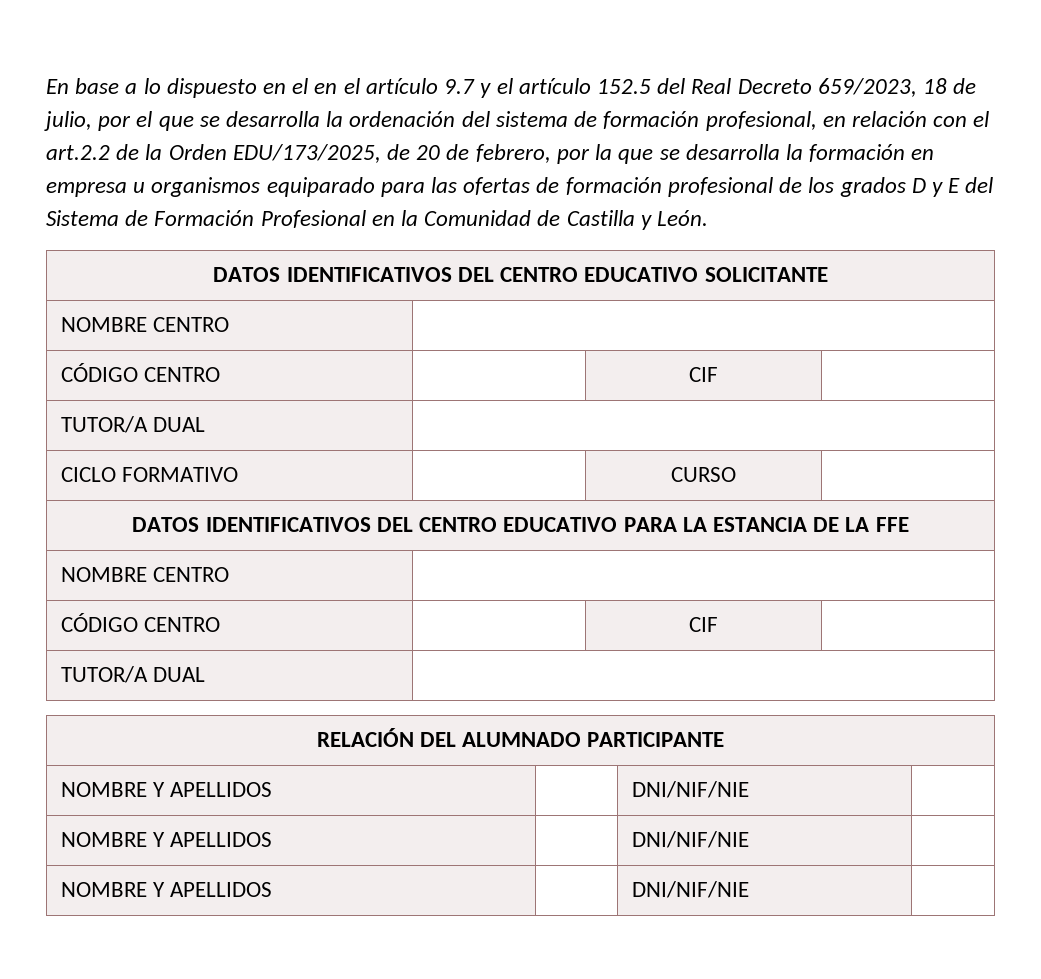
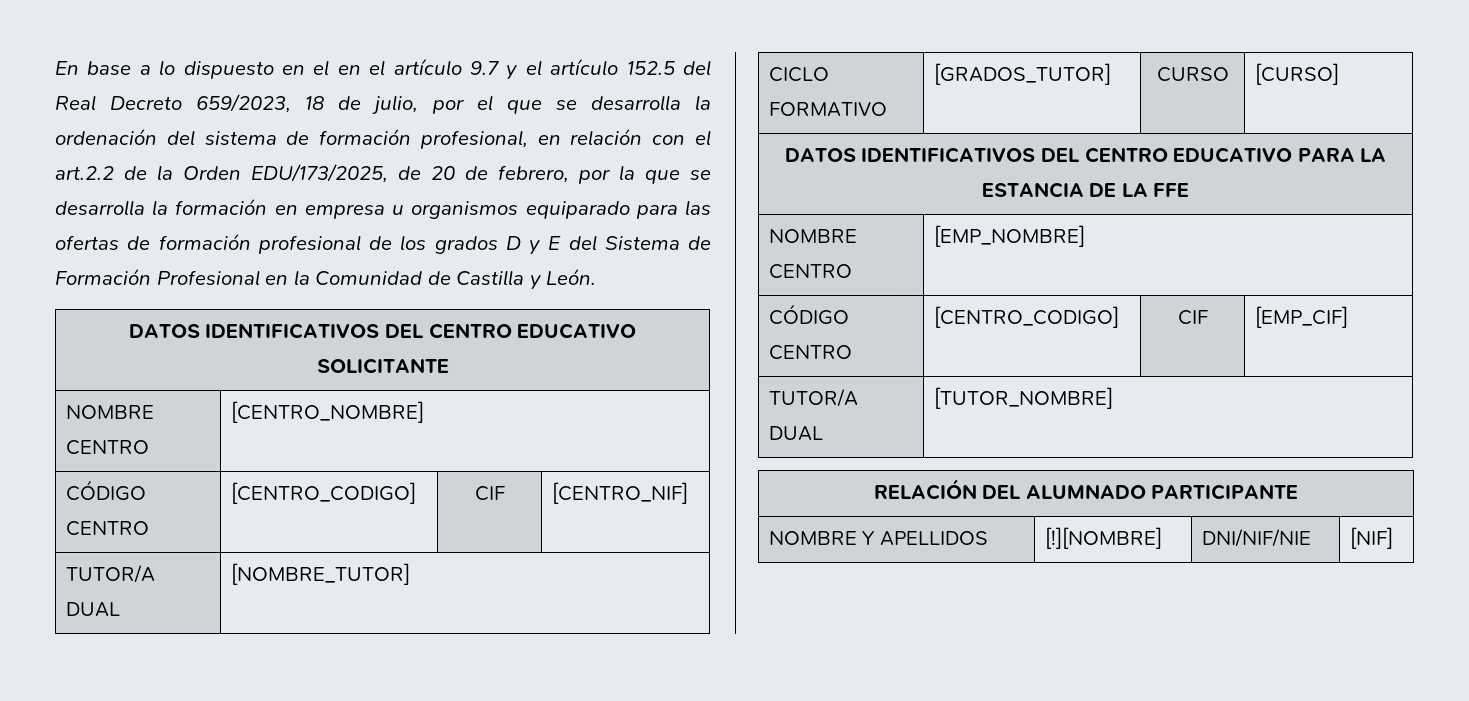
  DATOS IDENTIFICATIVOS DEL CENTRO EDUCATIVO SOLICITANTE
- NOMBRE CENTRO |
- CÓDIGO CENTRO | | CIF |
- TUTOR/A DUAL |
+ NOMBRE CENTRO | [CENTRO_NOMBRE]
+ CÓDIGO CENTRO | [CENTRO_CODIGO] | CIF | [CENTRO_NIF]
+ TUTOR/A DUAL | [NOMBRE_TUTOR]
- CICLO FORMATIVO | | CURSO |
+ CICLO FORMATIVO | [GRADOS_TUTOR] | CURSO | [CURSO]
  DATOS IDENTIFICATIVOS DEL CENTRO EDUCATIVO PARA LA ESTANCIA DE LA FFE
- NOMBRE CENTRO |
- CÓDIGO CENTRO | | CIF |
- TUTOR/A DUAL |
+ NOMBRE CENTRO | [EMP_NOMBRE]
+ CÓDIGO CENTRO | [CENTRO_CODIGO] | CIF | [EMP_CIF]
+ TUTOR/A DUAL | [TUTOR_NOMBRE]
  RELACIÓN DEL ALUMNADO PARTICIPANTE
- NOMBRE Y APELLIDOS | | DNI/NIF/NIE |
- NOMBRE Y APELLIDOS | | DNI/NIF/NIE |
- NOMBRE Y APELLIDOS | | DNI/NIF/NIE |
+ NOMBRE Y APELLIDOS | [!][NOMBRE] | DNI/NIF/NIE | [NIF]

